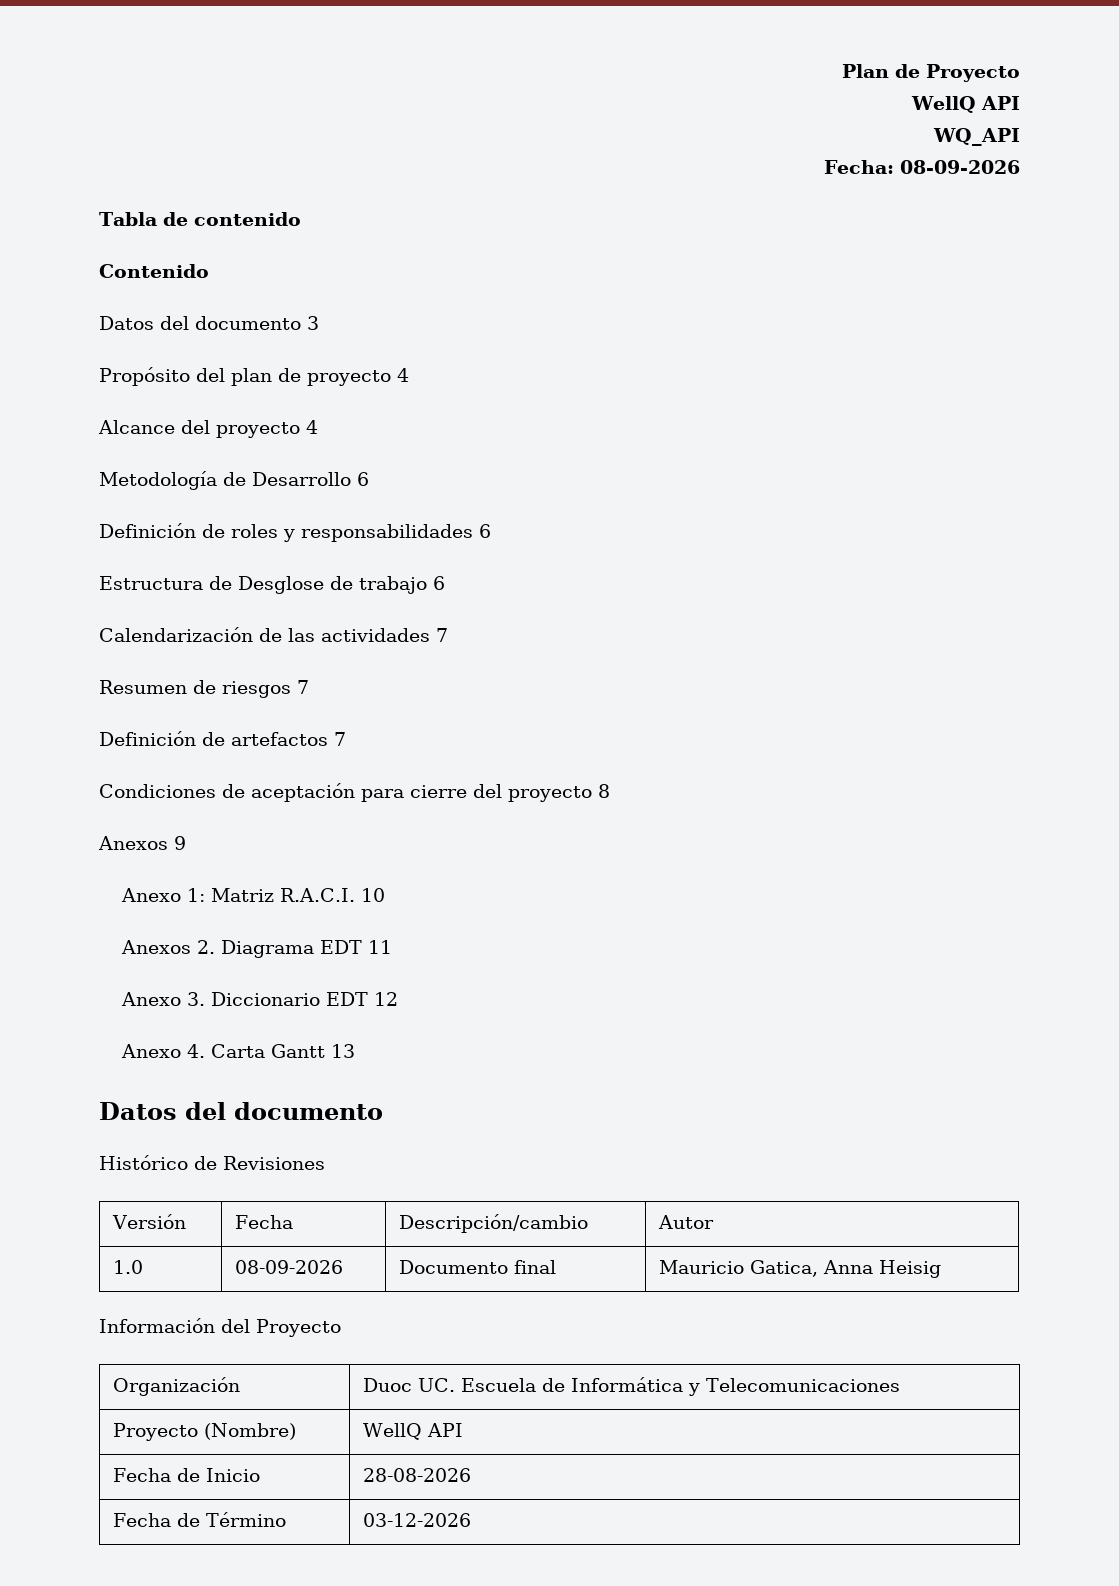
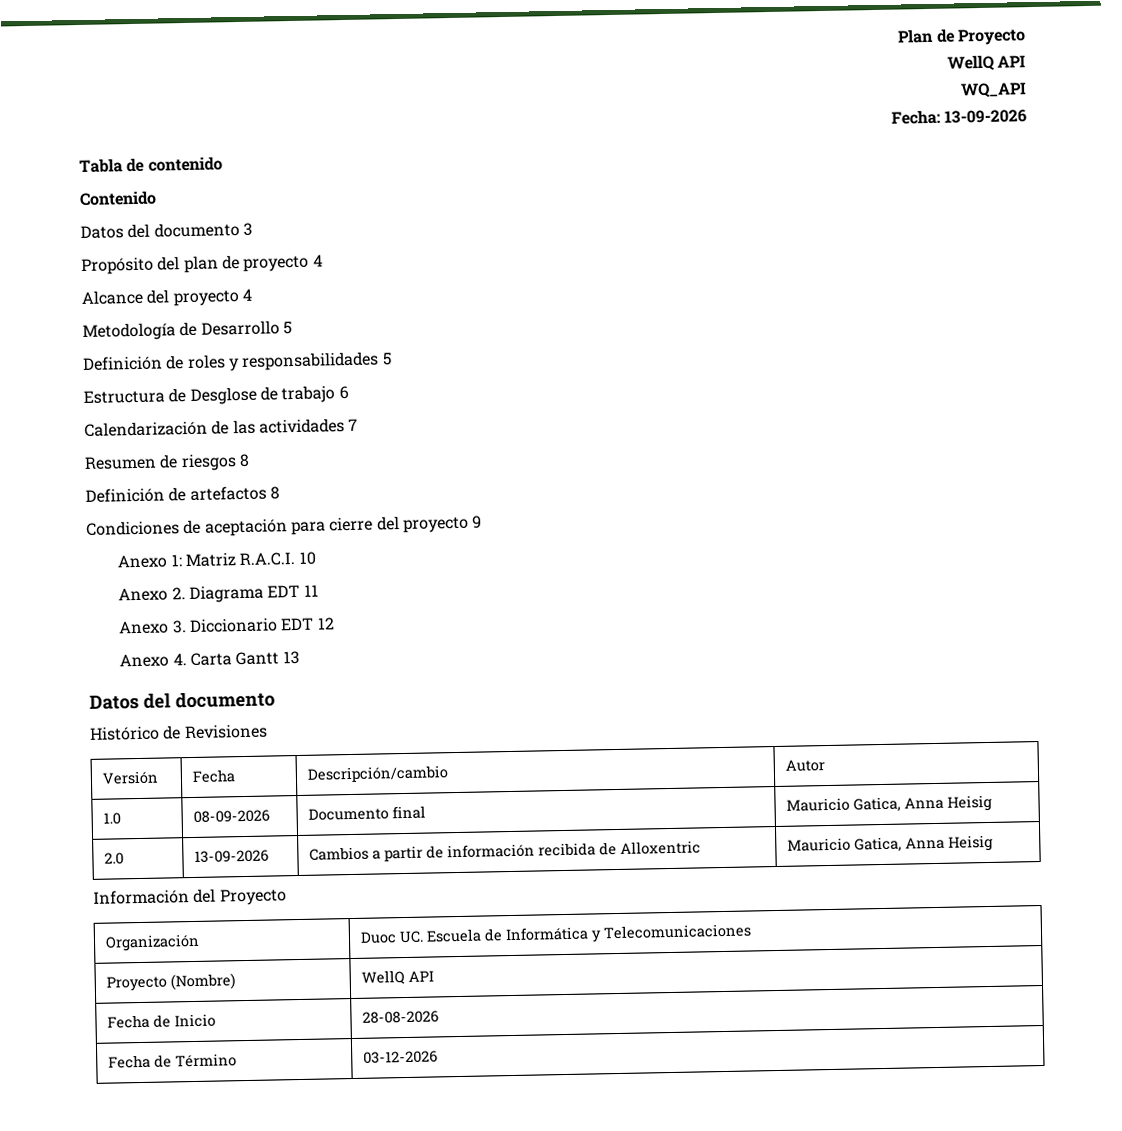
- Fecha: 08-09-2026
+ Fecha: 13-09-2026
- Metodología de Desarrollo 6
+ Metodología de Desarrollo 5
- Definición de roles y responsabilidades 6
+ Definición de roles y responsabilidades 5
- Resumen de riesgos 7
+ Resumen de riesgos 8
- Definición de artefactos 7
+ Definición de artefactos 8
- Condiciones de aceptación para cierre del proyecto 8
- Anexos 9
+ Condiciones de aceptación para cierre del proyecto 9
- Anexos 2. Diagrama EDT 11
+ Anexo 2. Diagrama EDT 11
+ 2.0 | 13-09-2026 | Cambios a partir de información recibida de Alloxentric | Mauricio Gatica, Anna Heisig

